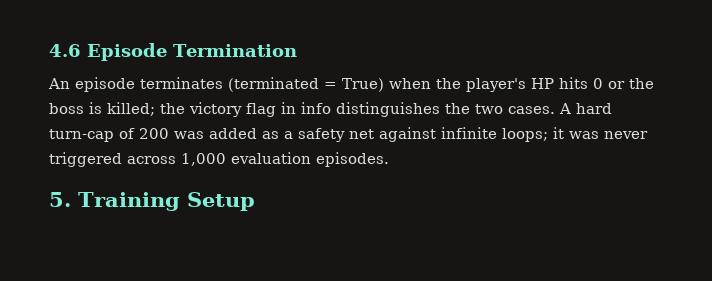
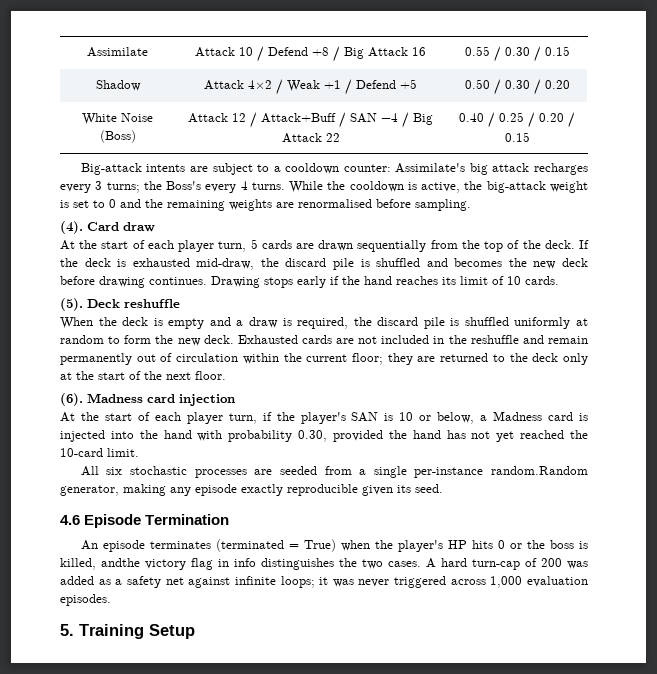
+ Assimilate | Attack 10 / Defend +8 / Big Attack 16 | 0.55 / 0.30 / 0.15
+ Shadow | Attack 4×2 / Weak +1 / Defend +5 | 0.50 / 0.30 / 0.20
+ White Noise (Boss) | Attack 12 / Attack+Buff / SAN −4 / Big Attack 22 | 0.40 / 0.25 / 0.20 / 0.15
+ Big-attack intents are subject to a cooldown counter: Assimilate's big attack recharges every 3 turns; the Boss's every 4 turns. While the cooldown is active, the big-attack weight is set to 0 and the remaining weights are renormalised before sampling.
+ (4). Card draw
+ At the start of each player turn, 5 cards are drawn sequentially from the top of the deck. If the deck is exhausted mid-draw, the discard pile is shuffled and becomes the new deck before drawing continues. Drawing stops early if the hand reaches its limit of 10 cards.
+ (5). Deck reshuffle
+ When the deck is empty and a draw is required, the discard pile is shuffled uniformly at random to form the new deck. Exhausted cards are not included in the reshuffle and remain permanently out of circulation within the current floor; they are returned to the deck only at the start of the next floor.
+ (6). Madness card injection
+ At the start of each player turn, if the player's SAN is 10 or below, a Madness card is injected into the hand with probability 0.30, provided the hand has not yet reached the 10-card limit.
+ All six stochastic processes are seeded from a single per-instance random.Random generator, making any episode exactly reproducible given its seed.
- An episode terminates (terminated = True) when the player's HP hits 0 or the boss is killed; the victory flag in info distinguishes the two cases.
+ An episode terminates (terminated = True) when the player's HP hits 0 or the boss is killed, andthe victory flag in info distinguishes the two cases.

